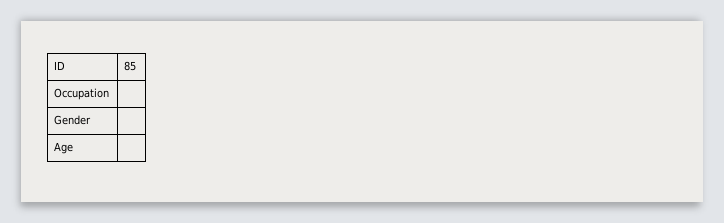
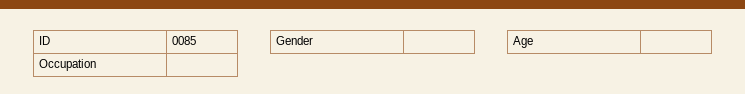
- ID | 85
+ ID | 0085

